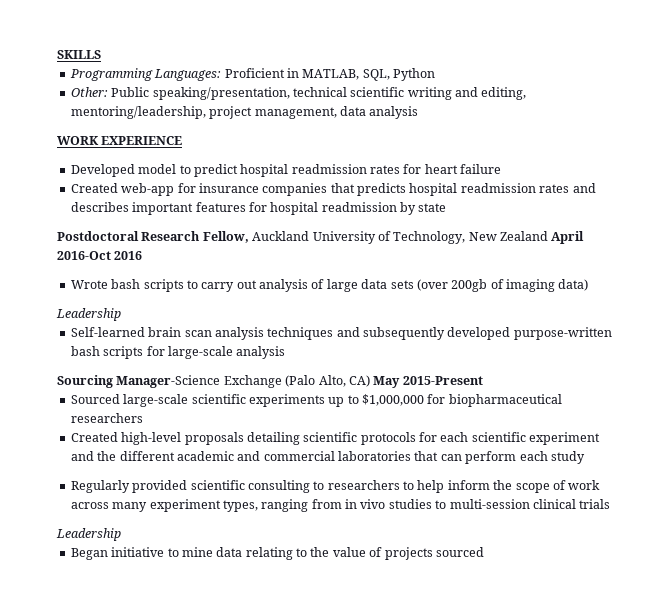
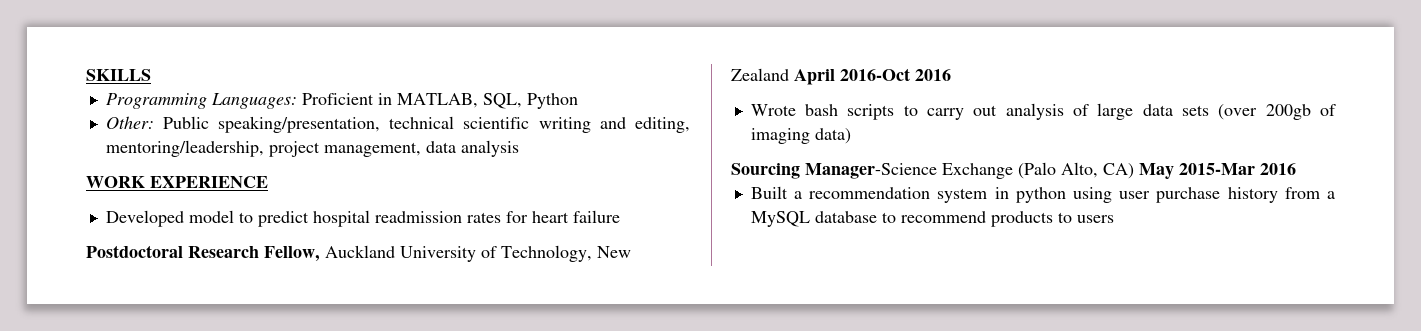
- Created web-app for insurance companies that predicts hospital readmission rates and describes important features for hospital readmission by state
  Wrote bash scripts to carry out analysis of large data sets (over 200gb of imaging data)
- Leadership
- Self-learned brain scan analysis techniques and subsequently developed purpose-written bash scripts for large-scale analysis
- Sourcing Manager-Science Exchange (Palo Alto, CA) May 2015-Present
- Sourced large-scale scientific experiments up to $1,000,000 for biopharmaceutical researchers
- Created high-level proposals detailing scientific protocols for each scientific experiment and the different academic and commercial laboratories that can perform each study
- Regularly provided scientific consulting to researchers to help inform the scope of work across many experiment types, ranging from in vivo studies to multi-session clinical trials
- Leadership
- Began initiative to mine data relating to the value of projects sourced
+ Sourcing Manager-Science Exchange (Palo Alto, CA) May 2015-Mar 2016
+ Built a recommendation system in python using user purchase history from a MySQL database to recommend products to users

